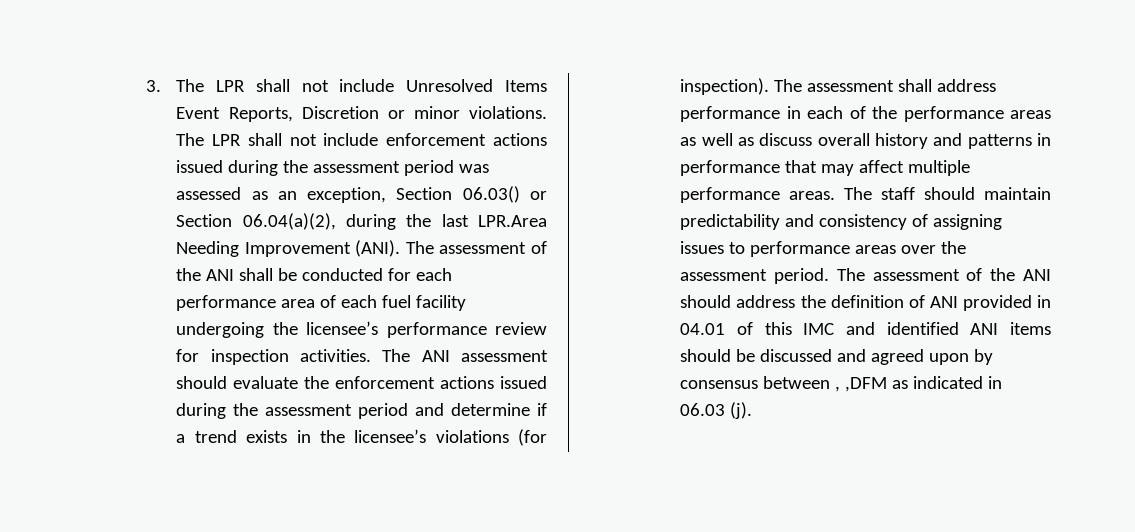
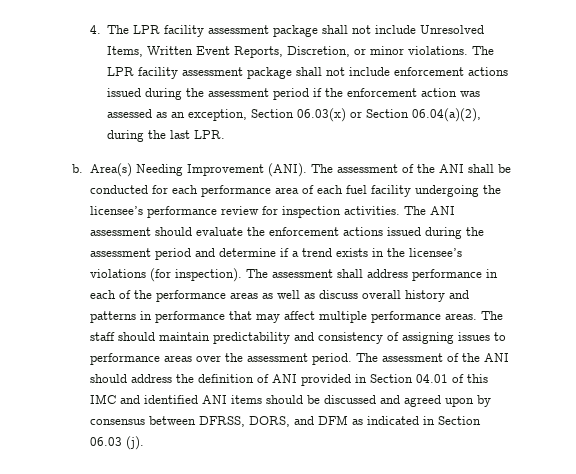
- 3. The LPR shall not include Unresolved Items Event Reports, Discretion or minor violations.
+ 4. The LPR facility assessment package shall not include Unresolved Items, Written Event Reports, Discretion, or minor violations.
- The LPR shall not include enforcement actions issued during the assessment period was assessed as an exception, Section 06.03() or Section 06.04(a)(2), during the last LPR.Area Needing Improvement (ANI).
+ The LPR facility assessment package shall not include enforcement actions issued during the assessment period if the enforcement action was assessed as an exception, Section 06.03(x) or Section 06.04(a)(2), during the last LPR.
+ b. Area(s) Needing Improvement (ANI).
- The assessment of the ANI should address the definition of ANI provided in 04.01 of this IMC and identified ANI items should be discussed and agreed upon by consensus between , ,DFM as indicated in 06.03 (j).
+ The assessment of the ANI should address the definition of ANI provided in Section 04.01 of this IMC and identified ANI items should be discussed and agreed upon by consensus between DFRSS, DORS, and DFM as indicated in Section 06.03 (j).

